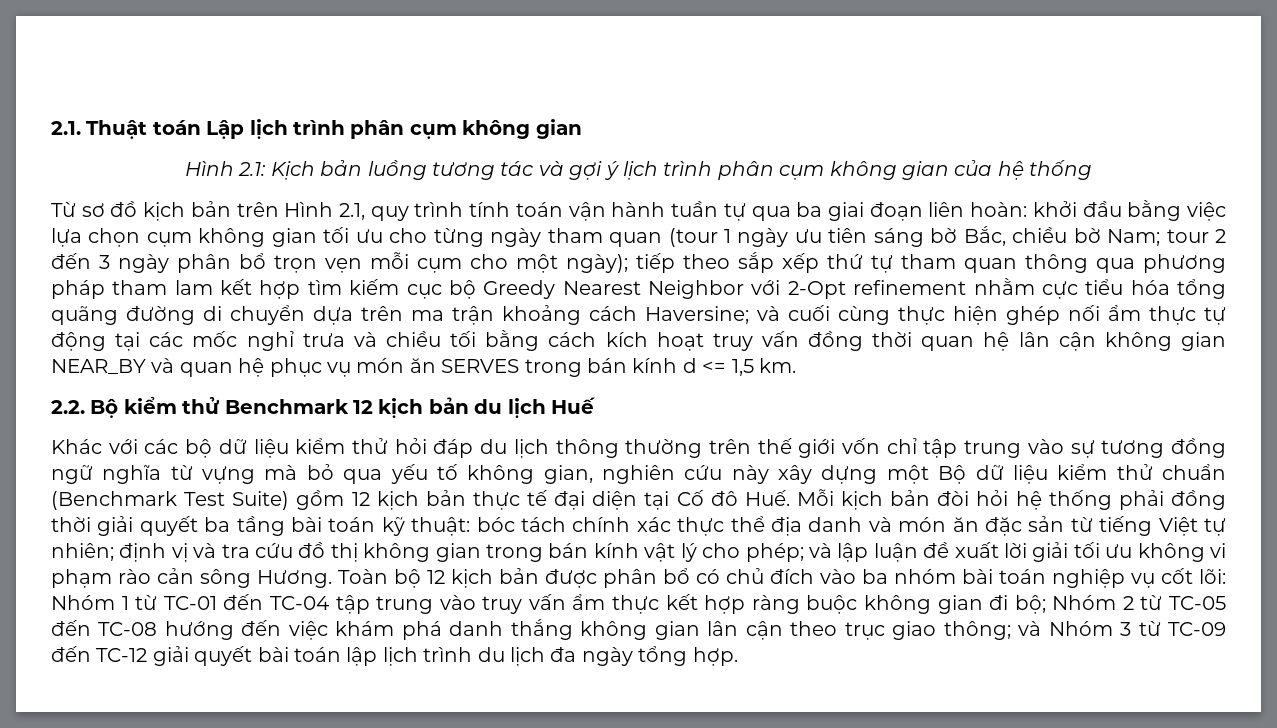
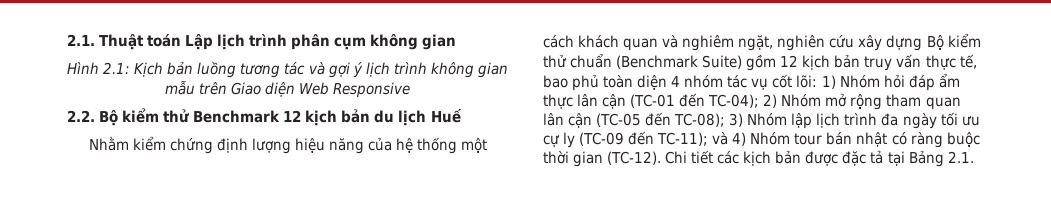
- Hình 2.1: Kịch bản luồng tương tác và gợi ý lịch trình phân cụm không gian của hệ thống
- Từ sơ đồ kịch bản trên Hình 2.1, quy trình tính toán vận hành tuần tự qua ba giai đoạn liên hoàn: khởi đầu bằng việc lựa chọn cụm không gian tối ưu cho từng ngày tham quan (tour 1 ngày ưu tiên sáng bờ Bắc, chiều bờ Nam; tour 2 đến 3 ngày phân bổ trọn vẹn mỗi cụm cho một ngày); tiếp theo sắp xếp thứ tự tham quan thông qua phương pháp tham lam kết hợp tìm kiếm cục bộ Greedy Nearest Neighbor với 2-Opt refinement nhằm cực tiểu hóa tổng quãng đường di chuyển dựa trên ma trận khoảng cách Haversine; và cuối cùng thực hiện ghép nối ẩm thực tự động tại các mốc nghỉ trưa và chiều tối bằng cách kích hoạt truy vấn đồng thời quan hệ lân cận không gian NEAR_BY và quan hệ phục vụ món ăn SERVES trong bán kính d <= 1,5 km.
+ Hình 2.1: Kịch bản luồng tương tác và gợi ý lịch trình không gian mẫu trên Giao diện Web Responsive
- Khác với các bộ dữ liệu kiểm thử hỏi đáp du lịch thông thường trên thế giới vốn chỉ tập trung vào sự tương đồng ngữ nghĩa từ vựng mà bỏ qua yếu tố không gian, nghiên cứu này xây dựng một Bộ dữ liệu kiểm thử chuẩn (Benchmark Test Suite) gồm 12 kịch bản thực tế đại diện tại Cố đô Huế. Mỗi kịch bản đòi hỏi hệ thống phải đồng thời giải quyết ba tầng bài toán kỹ thuật: bóc tách chính xác thực thể địa danh và món ăn đặc sản từ tiếng Việt tự nhiên; định vị và tra cứu đồ thị không gian trong bán kính vật lý cho phép; và lập luận đề xuất lời giải tối ưu không vi phạm rào cản sông Hương. Toàn bộ 12 kịch bản được phân bổ có chủ đích vào ba nhóm bài toán nghiệp vụ cốt lõi: Nhóm 1 từ TC-01 đến TC-04 tập trung vào truy vấn ẩm thực kết hợp ràng buộc không gian đi bộ; Nhóm 2 từ TC-05 đến TC-08 hướng đến việc khám phá danh thắng không gian lân cận theo trục giao thông; và Nhóm 3 từ TC-09 đến TC-12 giải quyết bài toán lập lịch trình du lịch đa ngày tổng hợp.
+ Nhằm kiểm chứng định lượng hiệu năng của hệ thống một cách khách quan và nghiêm ngặt, nghiên cứu xây dựng Bộ kiểm thử chuẩn (Benchmark Suite) gồm 12 kịch bản truy vấn thực tế, bao phủ toàn diện 4 nhóm tác vụ cốt lõi: 1) Nhóm hỏi đáp ẩm thực lân cận (TC-01 đến TC-04); 2) Nhóm mở rộng tham quan lân cận (TC-05 đến TC-08); 3) Nhóm lập lịch trình đa ngày tối ưu cự ly (TC-09 đến TC-11); và 4) Nhóm tour bán nhật có ràng buộc thời gian (TC-12). Chi tiết các kịch bản được đặc tả tại Bảng 2.1.

